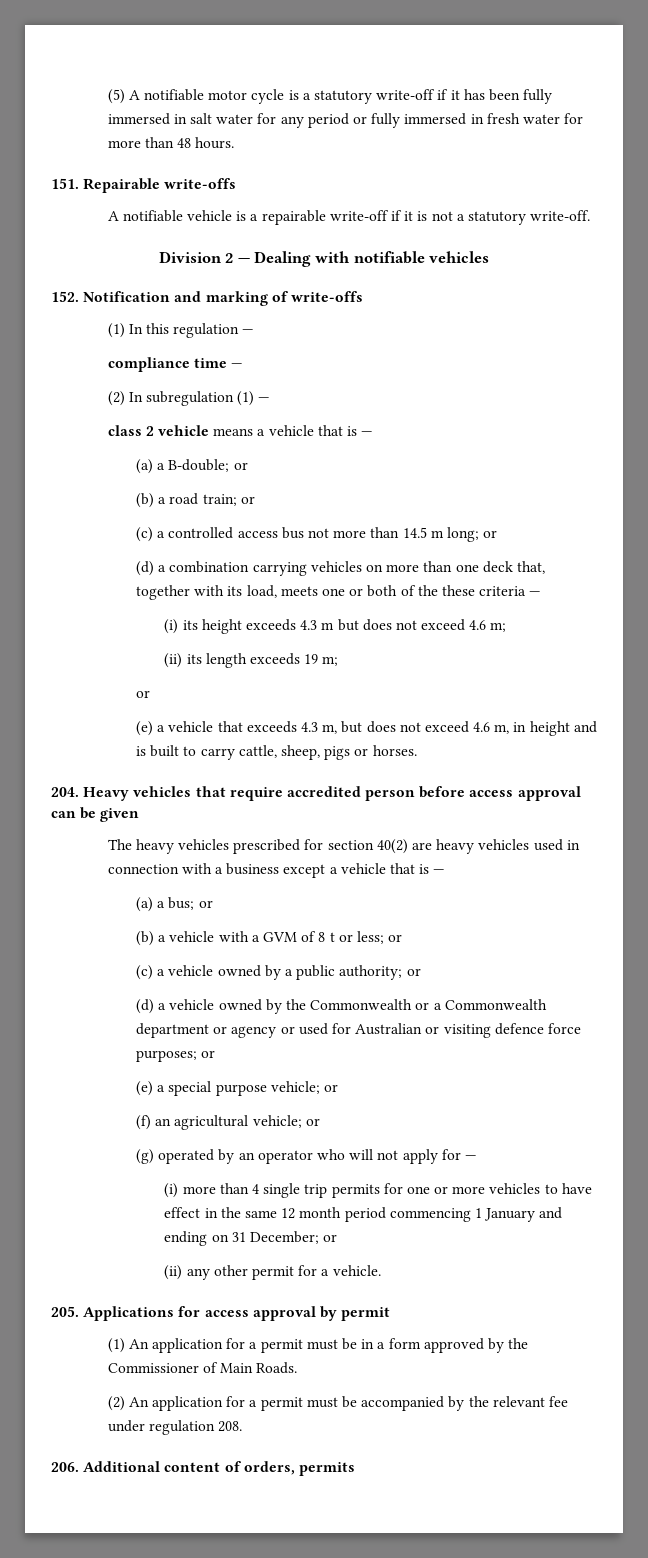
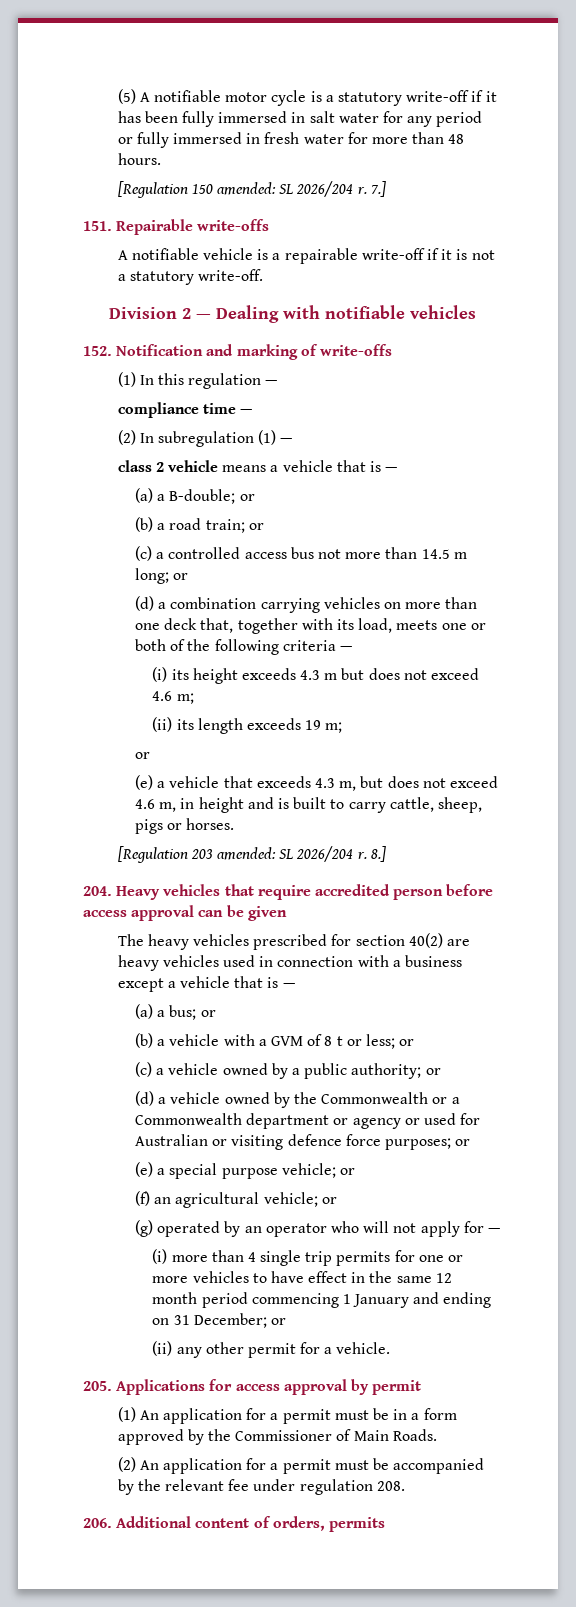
+ [Regulation 150 amended: SL 2026/204 r. 7.]
- (d) a combination carrying vehicles on more than one deck that, together with its load, meets one or both of the these criteria —
+ (d) a combination carrying vehicles on more than one deck that, together with its load, meets one or both of the following criteria —
+ [Regulation 203 amended: SL 2026/204 r. 8.]

